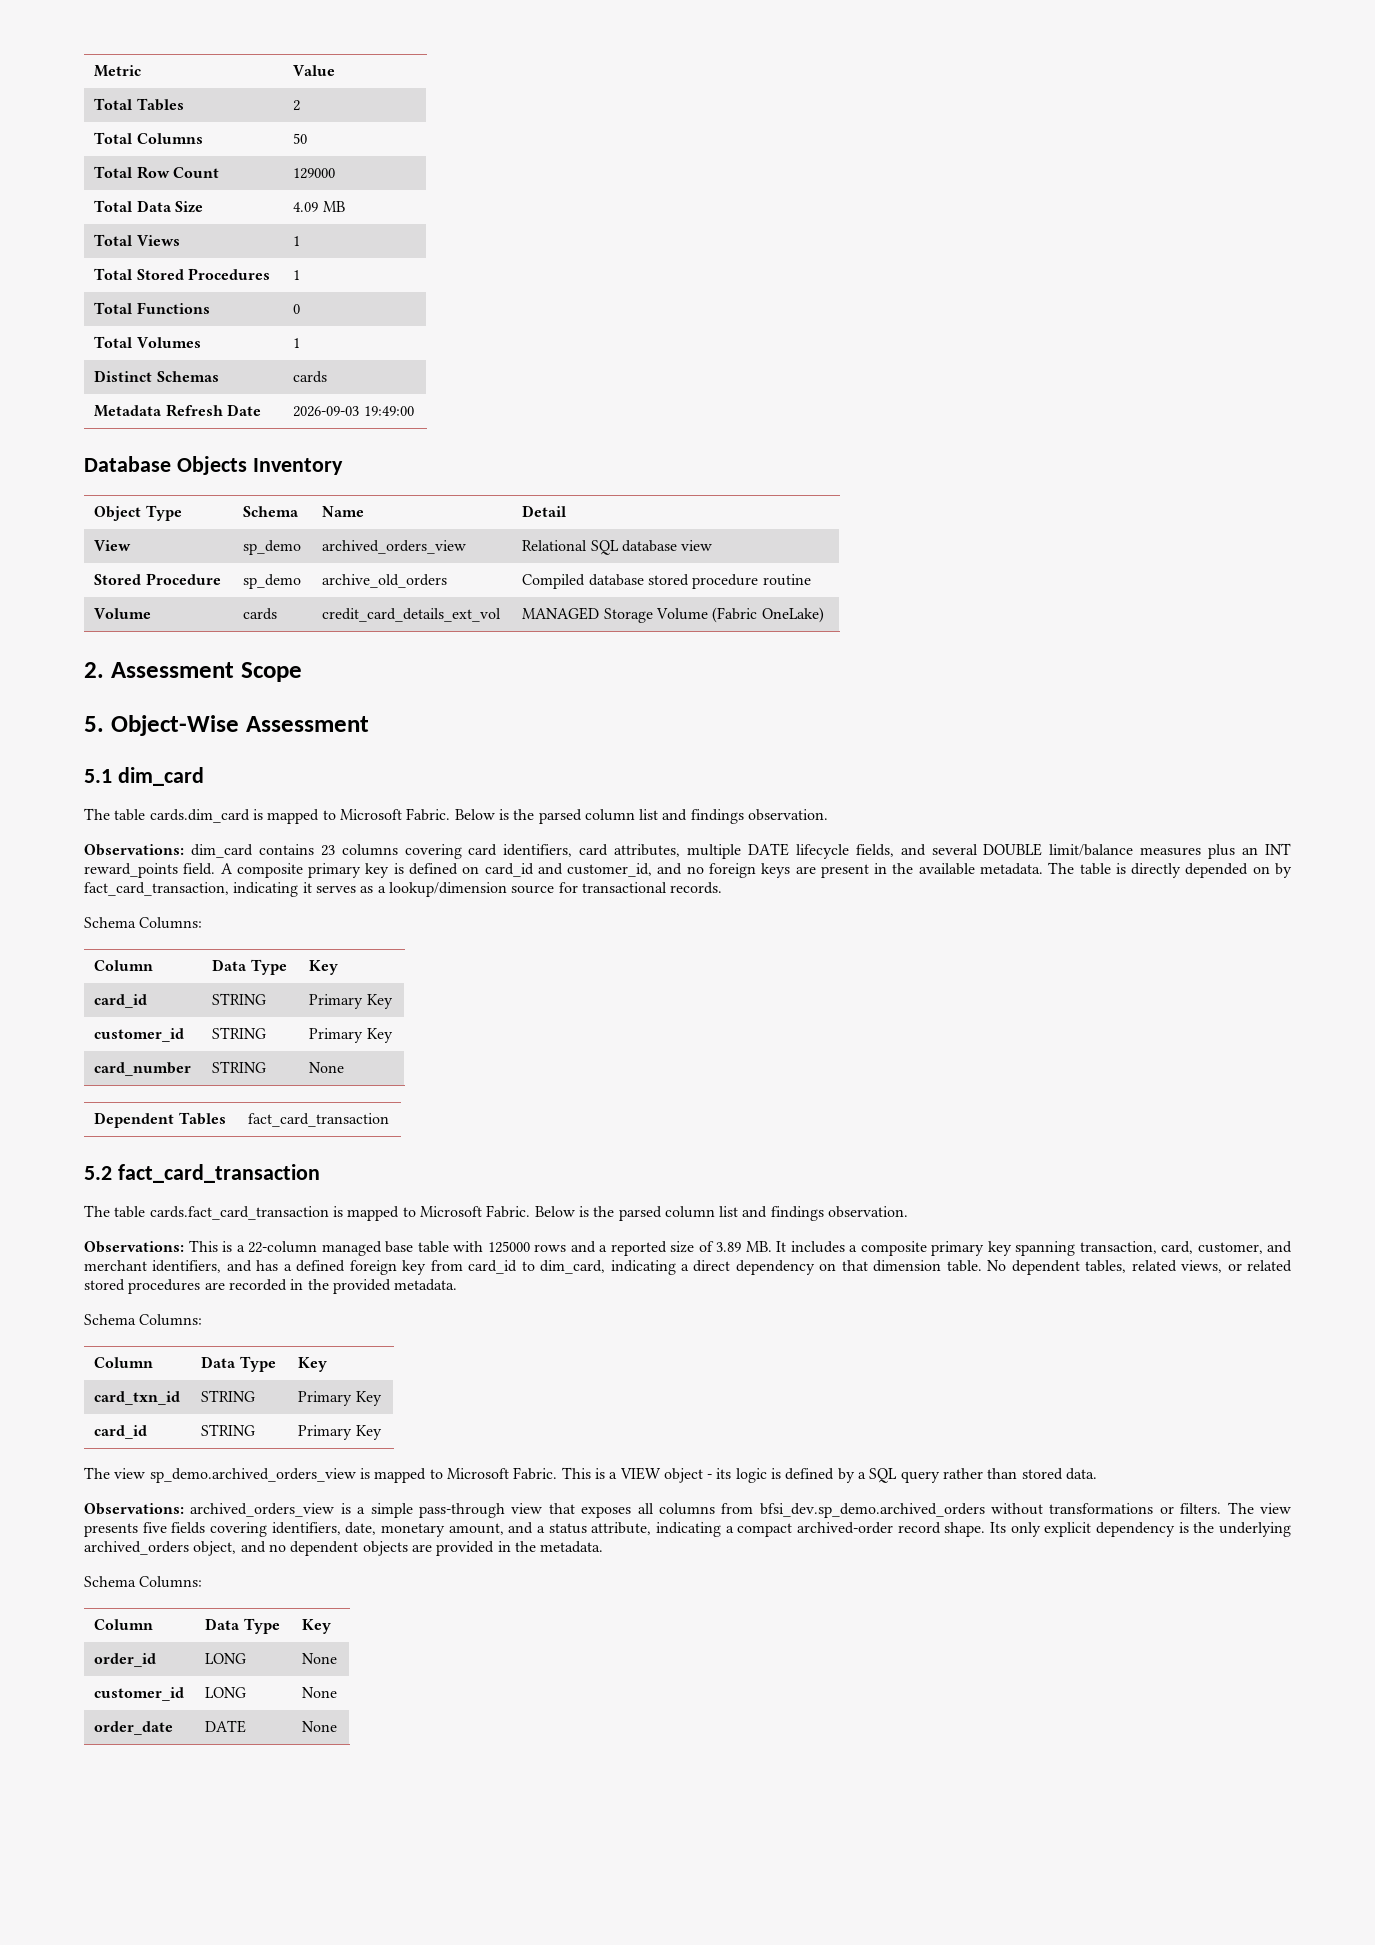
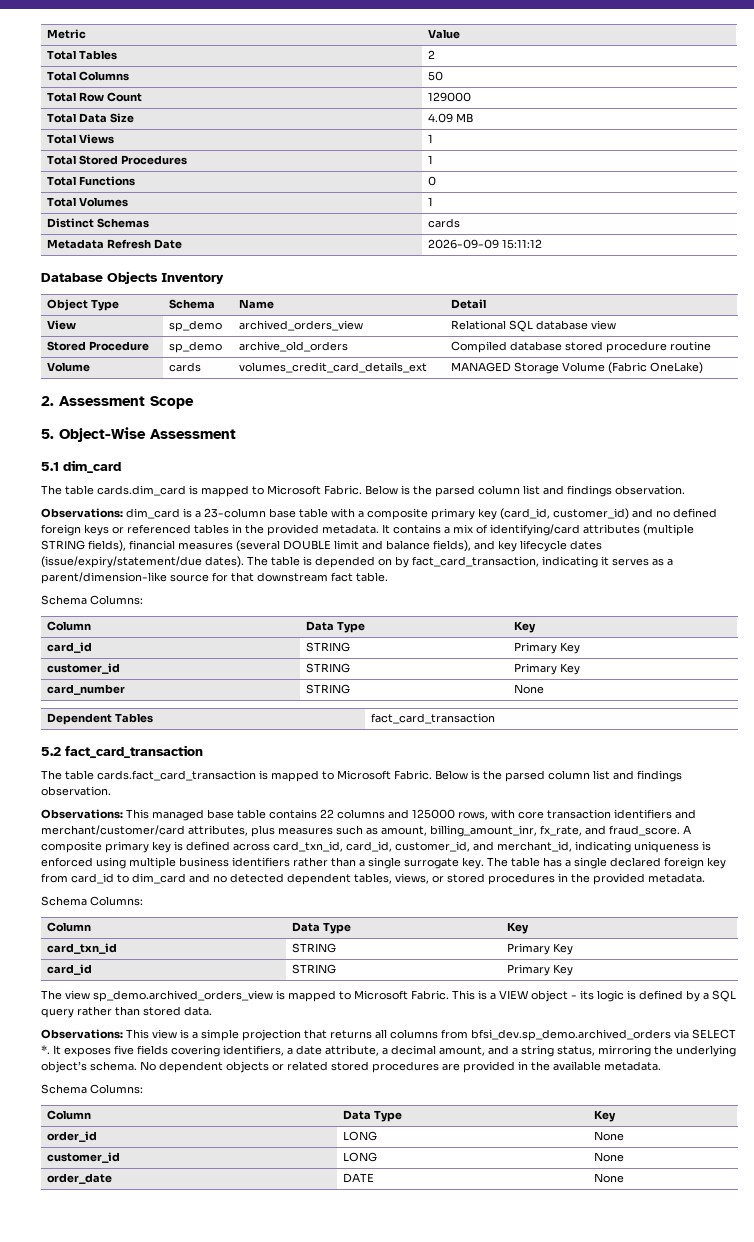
- Metadata Refresh Date | 2026-09-03 19:49:00
+ Metadata Refresh Date | 2026-09-09 15:11:12
- Volume | cards | credit_card_details_ext_vol | MANAGED Storage Volume (Fabric OneLake)
+ Volume | cards | volumes_credit_card_details_ext | MANAGED Storage Volume (Fabric OneLake)
- Observations: dim_card contains 23 columns covering card identifiers, card attributes, multiple DATE lifecycle fields, and several DOUBLE limit/balance measures plus an INT reward_points field. A composite primary key is defined on card_id and customer_id, and no foreign keys are present in the available metadata.
+ Observations: dim_card is a 23-column base table with a composite primary key (card_id, customer_id) and no defined foreign keys or referenced tables in the provided metadata. It contains a mix of identifying/card attributes (multiple STRING fields), financial measures (several DOUBLE limit and balance fields), and key lifecycle dates (issue/expiry/statement/due dates).
- The table is directly depended on by fact_card_transaction, indicating it serves as a lookup/dimension source for transactional records.
+ The table is depended on by fact_card_transaction, indicating it serves as a parent/dimension-like source for that downstream fact table.
- Observations: This is a 22-column managed base table with 125000 rows and a reported size of 3.89 MB. It includes a composite primary key spanning transaction, card, customer, and merchant identifiers, and has a defined foreign key from card_id to dim_card, indicating a direct dependency on that dimension table. No dependent tables, related views, or related stored procedures are recorded in the provided metadata.
+ Observations: This managed base table contains 22 columns and 125000 rows, with core transaction identifiers and merchant/customer/card attributes, plus measures such as amount, billing_amount_inr, fx_rate, and fraud_score. A composite primary key is defined across card_txn_id, card_id, customer_id, and merchant_id, indicating uniqueness is enforced using multiple business identifiers rather than a single surrogate key. The table has a single declared foreign key from card_id to dim_card and no detected dependent tables, views, or stored procedures in the provided metadata.
- Observations: archived_orders_view is a simple pass-through view that exposes all columns from bfsi_dev.sp_demo.archived_orders without transformations or filters. The view presents five fields covering identifiers, date, monetary amount, and a status attribute, indicating a compact archived-order record shape. Its only explicit dependency is the underlying archived_orders object, and no dependent objects are provided in the metadata.
+ Observations: This view is a simple projection that returns all columns from bfsi_dev.sp_demo.archived_orders via SELECT *. It exposes five fields covering identifiers, a date attribute, a decimal amount, and a string status, mirroring the underlying object’s schema. No dependent objects or related stored procedures are provided in the available metadata.

